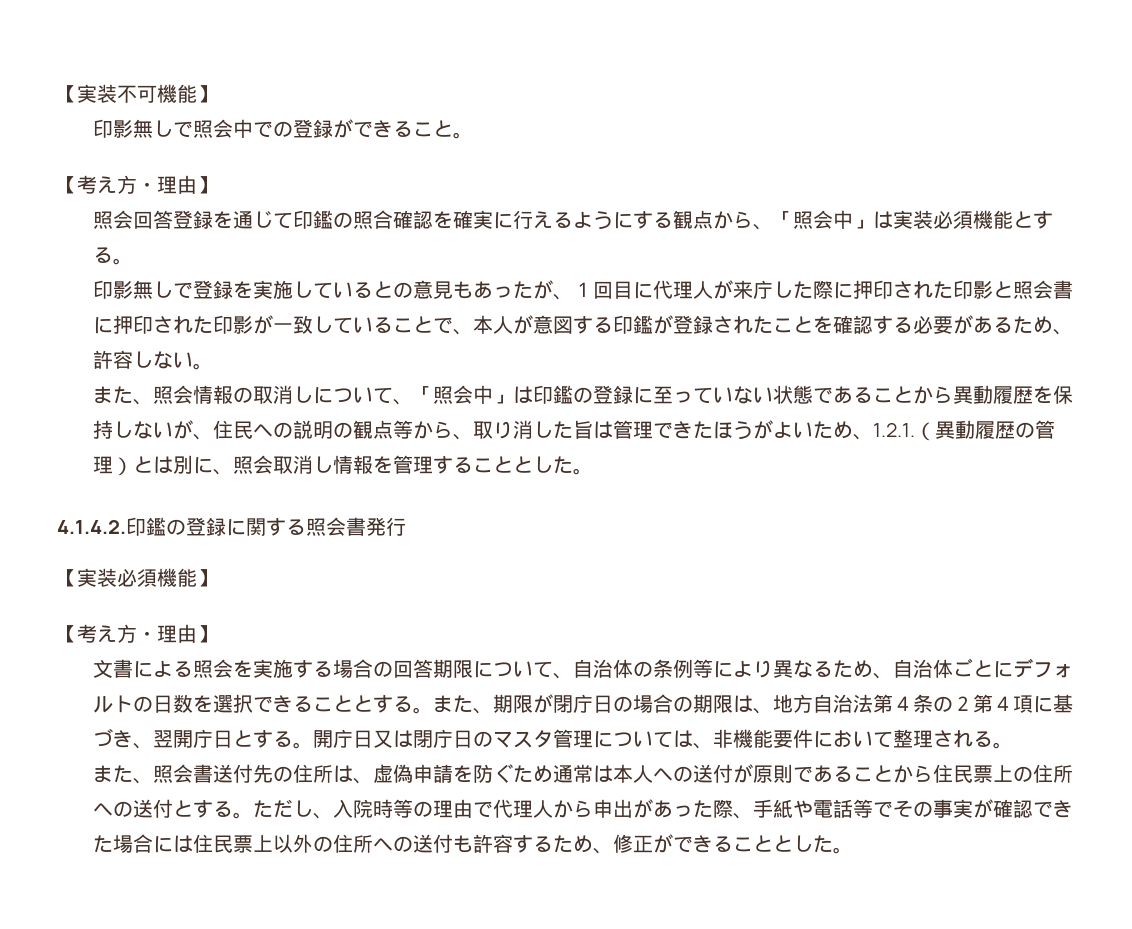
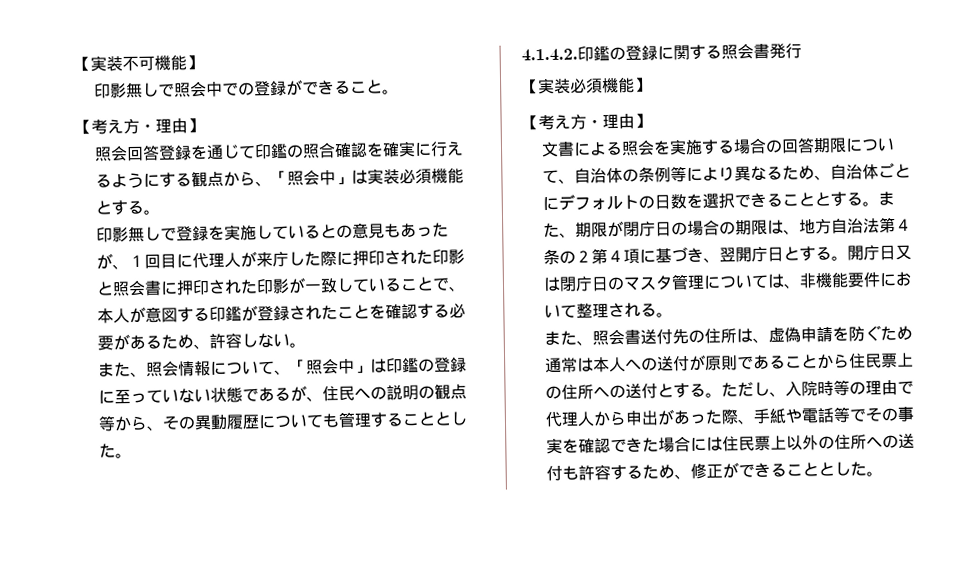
- また、照会情報の取消しについて、「照会中」は印鑑の登録に至っていない状態であることから異動履歴を保持しないが、住民への説明の観点等から、取り消した旨は管理できたほうがよいため、1.2.1.（異動履歴の管理）とは別に、照会取消し情報を管理することとした。
+ また、照会情報について、「照会中」は印鑑の登録に至っていない状態であるが、住民への説明の観点等から、その異動履歴についても管理することとした。
- ただし、入院時等の理由で代理人から申出があった際、手紙や電話等でその事実が確認できた場合には住民票上以外の住所への送付も許容するため、修正ができることとした。
+ ただし、入院時等の理由で代理人から申出があった際、手紙や電話等でその事実を確認できた場合には住民票上以外の住所への送付も許容するため、修正ができることとした。

